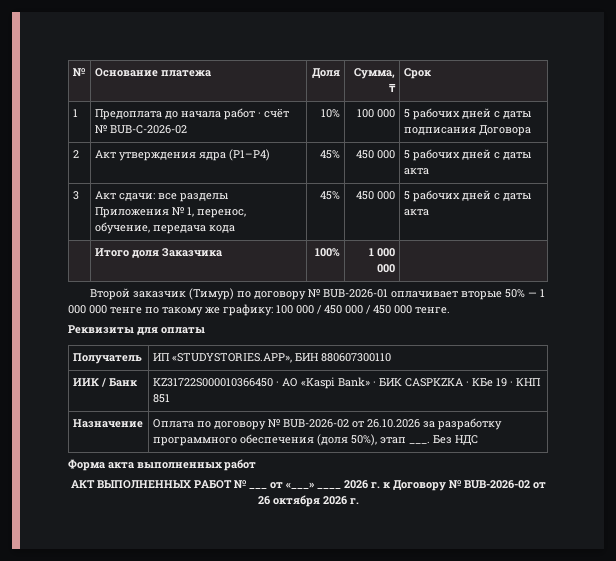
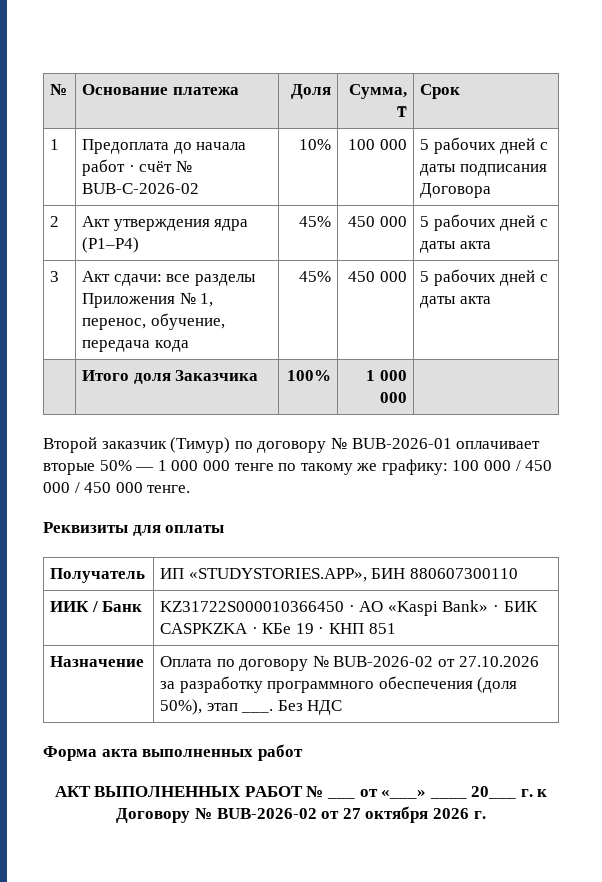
- Назначение | Оплата по договору № BUB-2026-02 от 26.10.2026 за разработку программного обеспечения (доля 50%), этап ___. Без НДС
+ Назначение | Оплата по договору № BUB-2026-02 от 27.10.2026 за разработку программного обеспечения (доля 50%), этап ___. Без НДС
- АКТ ВЫПОЛНЕННЫХ РАБОТ № ___ от «___» ____ 2026 г. к Договору № BUB-2026-02 от 26 октября 2026 г.
+ АКТ ВЫПОЛНЕННЫХ РАБОТ № ___ от «___» ____ 20___ г. к Договору № BUB-2026-02 от 27 октября 2026 г.

